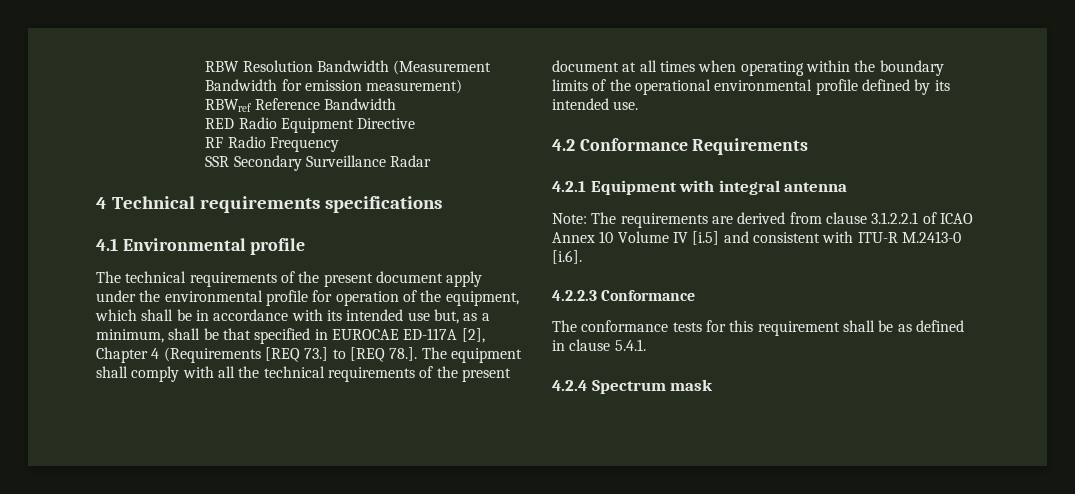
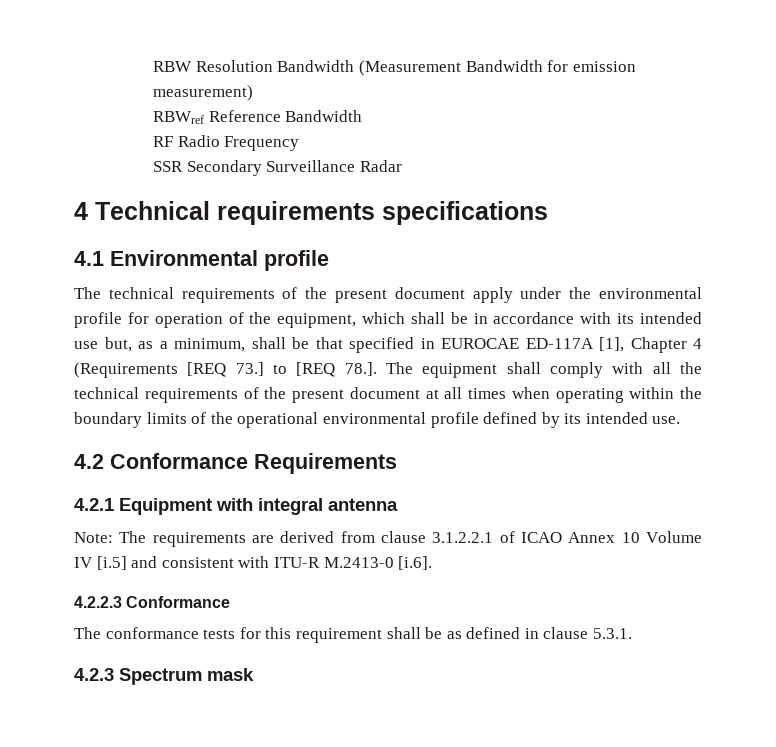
- RED Radio Equipment Directive
- The technical requirements of the present document apply under the environmental profile for operation of the equipment, which shall be in accordance with its intended use but, as a minimum, shall be that specified in EUROCAE ED-117A [2], Chapter 4 (Requirements [REQ 73.] to [REQ 78.]. The equipment shall comply with all the technical requirements of the present document at all times when operating within the boundary limits of the operational environmental profile defined by its intended use.
+ The technical requirements of the present document apply under the environmental profile for operation of the equipment, which shall be in accordance with its intended use but, as a minimum, shall be that specified in EUROCAE ED-117A [1], Chapter 4 (Requirements [REQ 73.] to [REQ 78.]. The equipment shall comply with all the technical requirements of the present document at all times when operating within the boundary limits of the operational environmental profile defined by its intended use.
- The conformance tests for this requirement shall be as defined in clause 5.4.1.
- 4.2.4 Spectrum mask
+ The conformance tests for this requirement shall be as defined in clause 5.3.1.
+ 4.2.3 Spectrum mask

